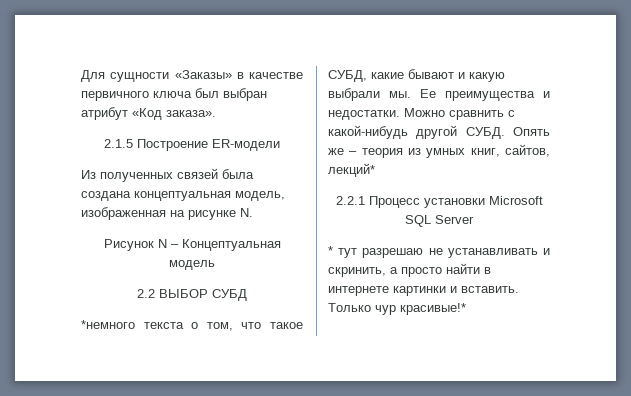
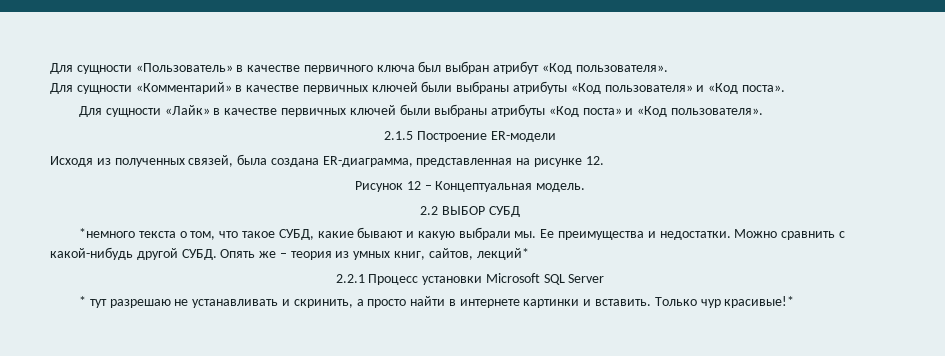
- Для сущности «Заказы» в качестве первичного ключа был выбран атрибут «Код заказа».
+ Для сущности «Пользователь» в качестве первичного ключа был выбран атрибут «Код пользователя».
+ Для сущности «Комментарий» в качестве первичных ключей были выбраны атрибуты «Код пользователя» и «Код поста».
+ Для сущности «Лайк» в качестве первичных ключей были выбраны атрибуты «Код поста» и «Код пользователя».
  2.1.5 Построение ER-модели
- Из полученных связей была создана концептуальная модель, изображенная на рисунке N.
+ Исходя из полученных связей, была создана ER-диаграмма, представленная на рисунке 12.
- Рисунок N – Концептуальная модель
+ Рисунок 12 – Концептуальная модель.

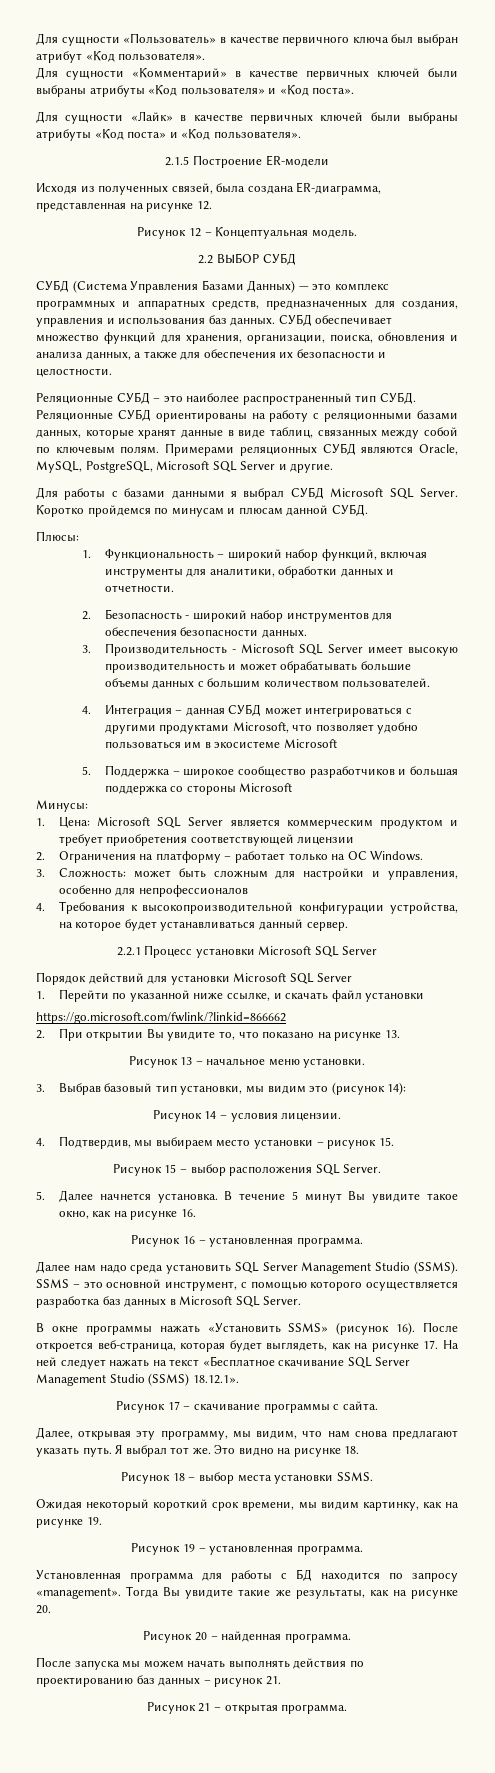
- *немного текста о том, что такое СУБД, какие бывают и какую выбрали мы. Ее преимущества и недостатки. Можно сравнить с какой-нибудь другой СУБД. Опять же – теория из умных книг, сайтов, лекций*
+ СУБД (Система Управления Базами Данных) — это комплекс программных и аппаратных средств, предназначенных для создания, управления и использования баз данных. СУБД обеспечивает множество функций для хранения, организации, поиска, обновления и анализа данных, а также для обеспечения их безопасности и целостности.
+ Реляционные СУБД – это наиболее распространенный тип СУБД. Реляционные СУБД ориентированы на работу с реляционными базами данных, которые хранят данные в виде таблиц, связанных между собой по ключевым полям. Примерами реляционных СУБД являются Oracle, MySQL, PostgreSQL, Microsoft SQL Server и другие.
+ Для работы с базами данными я выбрал СУБД Microsoft SQL Server. Коротко пройдемся по минусам и плюсам данной СУБД.
+ Плюсы:
+ 1. Функциональность – широкий набор функций, включая инструменты для аналитики, обработки данных и отчетности.
+ 2. Безопасность - широкий набор инструментов для обеспечения безопасности данных.
+ 3. Производительность - Microsoft SQL Server имеет высокую производительность и может обрабатывать большие объемы данных с большим количеством пользователей.
+ 4. Интеграция – данная СУБД может интегрироваться с другими продуктами Microsoft, что позволяет удобно пользоваться им в экосистеме Microsoft
+ 5. Поддержка – широкое сообщество разработчиков и большая поддержка со стороны Microsoft
+ Минусы:
+ 1. Цена: Microsoft SQL Server является коммерческим продуктом и требует приобретения соответствующей лицензии
+ 2. Ограничения на платформу – работает только на ОС Windows.
+ 3. Сложность: может быть сложным для настройки и управления, особенно для непрофессионалов
+ 4. Требования к высокопроизводительной конфигурации устройства, на которое будет устанавливаться данный сервер.
- * тут разрешаю не устанавливать и скринить, а просто найти в интернете картинки и вставить. Только чур красивые!*
+ Порядок действий для установки Microsoft SQL Server
+ 1. Перейти по указанной ниже ссылке, и скачать файл установки
+ https://go.microsoft.com/fwlink/?linkid=866662
+ 2. При открытии Вы увидите то, что показано на рисунке 13.
+ Рисунок 13 – начальное меню установки.
+ 3. Выбрав базовый тип установки, мы видим это (рисунок 14):
+ Рисунок 14 – условия лицензии.
+ 4. Подтвердив, мы выбираем место установки – рисунок 15.
+ Рисунок 15 – выбор расположения SQL Server.
+ 5. Далее начнется установка. В течение 5 минут Вы увидите такое окно, как на рисунке 16.
+ Рисунок 16 – установленная программа.
+ Далее нам надо среда установить SQL Server Management Studio (SSMS). SSMS – это основной инструмент, с помощью которого осуществляется разработка баз данных в Microsoft SQL Server.
+ В окне программы нажать «Установить SSMS» (рисунок 16). После откроется веб-страница, которая будет выглядеть, как на рисунке 17. На ней следует нажать на текст «Бесплатное скачивание SQL Server Management Studio (SSMS) 18.12.1».
+ Рисунок 17 – скачивание программы с сайта.
+ Далее, открывая эту программу, мы видим, что нам снова предлагают указать путь. Я выбрал тот же. Это видно на рисунке 18.
+ Рисунок 18 – выбор места установки SSMS.
+ Ожидая некоторый короткий срок времени, мы видим картинку, как на рисунке 19.
+ Рисунок 19 – установленная программа.
+ Установленная программа для работы с БД находится по запросу «management». Тогда Вы увидите такие же результаты, как на рисунке 20.
+ Рисунок 20 – найденная программа.
+ После запуска мы можем начать выполнять действия по проектированию баз данных – рисунок 21.
+ Рисунок 21 – открытая программа.

